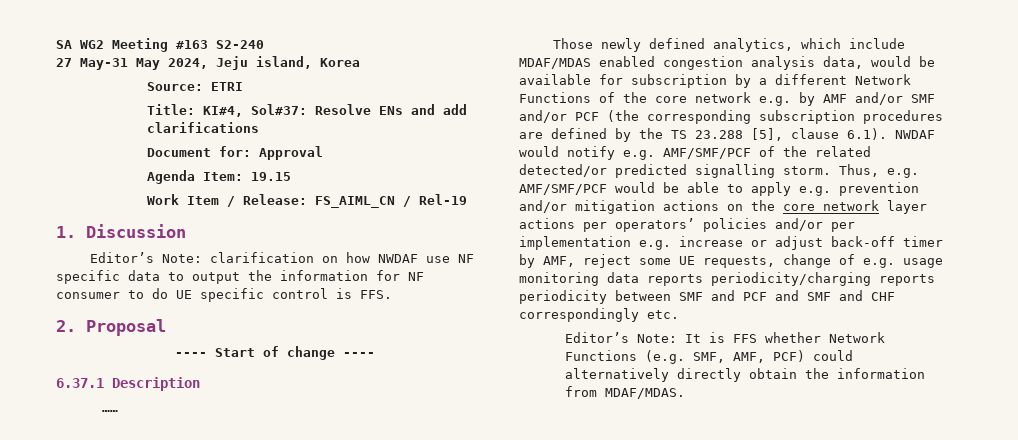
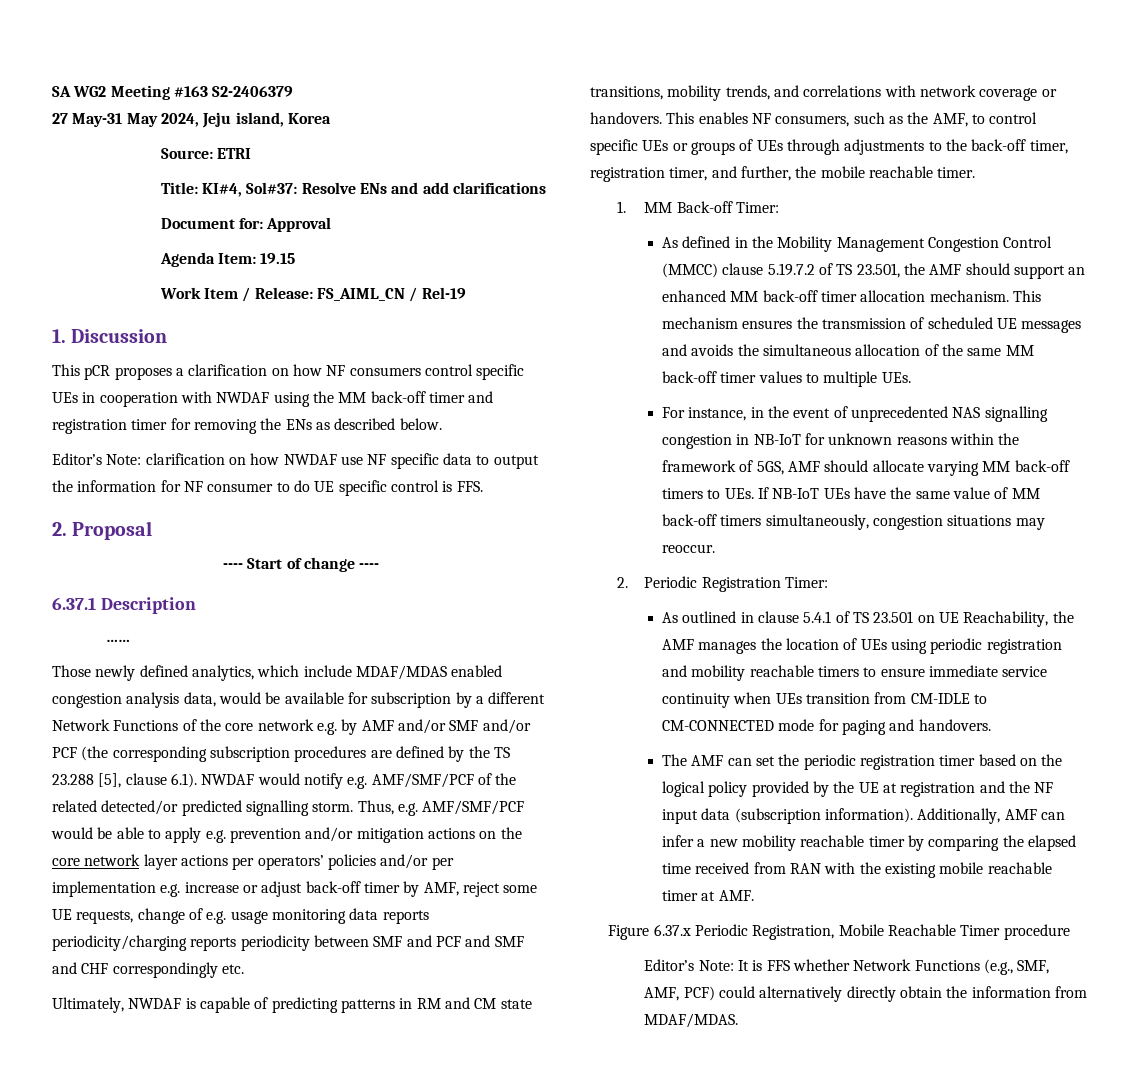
- SA WG2 Meeting #163 S2-240
+ SA WG2 Meeting #163 S2-2406379
+ This pCR proposes a clarification on how NF consumers control specific UEs in cooperation with NWDAF using the MM back-off timer and registration timer for removing the ENs as described below.
+ Ultimately, NWDAF is capable of predicting patterns in RM and CM state transitions, mobility trends, and correlations with network coverage or handovers. This enables NF consumers, such as the AMF, to control specific UEs or groups of UEs through adjustments to the back-off timer, registration timer, and further, the mobile reachable timer.
+ 1. MM Back-off Timer:
+ As defined in the Mobility Management Congestion Control (MMCC) clause 5.19.7.2 of TS 23.501, the AMF should support an enhanced MM back-off timer allocation mechanism. This mechanism ensures the transmission of scheduled UE messages and avoids the simultaneous allocation of the same MM back-off timer values to multiple UEs.
+ For instance, in the event of unprecedented NAS signalling congestion in NB-IoT for unknown reasons within the framework of 5GS, AMF should allocate varying MM back-off timers to UEs. If NB-IoT UEs have the same value of MM back-off timers simultaneously, congestion situations may reoccur.
+ 2. Periodic Registration Timer:
+ As outlined in clause 5.4.1 of TS 23.501 on UE Reachability, the AMF manages the location of UEs using periodic registration and mobility reachable timers to ensure immediate service continuity when UEs transition from CM-IDLE to CM-CONNECTED mode for paging and handovers.
+ The AMF can set the periodic registration timer based on the logical policy provided by the UE at registration and the NF input data (subscription information). Additionally, AMF can infer a new mobility reachable timer by comparing the elapsed time received from RAN with the existing mobile reachable timer at AMF.
+ Figure 6.37.x Periodic Registration, Mobile Reachable Timer procedure
- Editor’s Note: It is FFS whether Network Functions (e.g. SMF, AMF, PCF) could alternatively directly obtain the information from MDAF/MDAS.
+ Editor’s Note: It is FFS whether Network Functions (e.g., SMF, AMF, PCF) could alternatively directly obtain the information from MDAF/MDAS.

